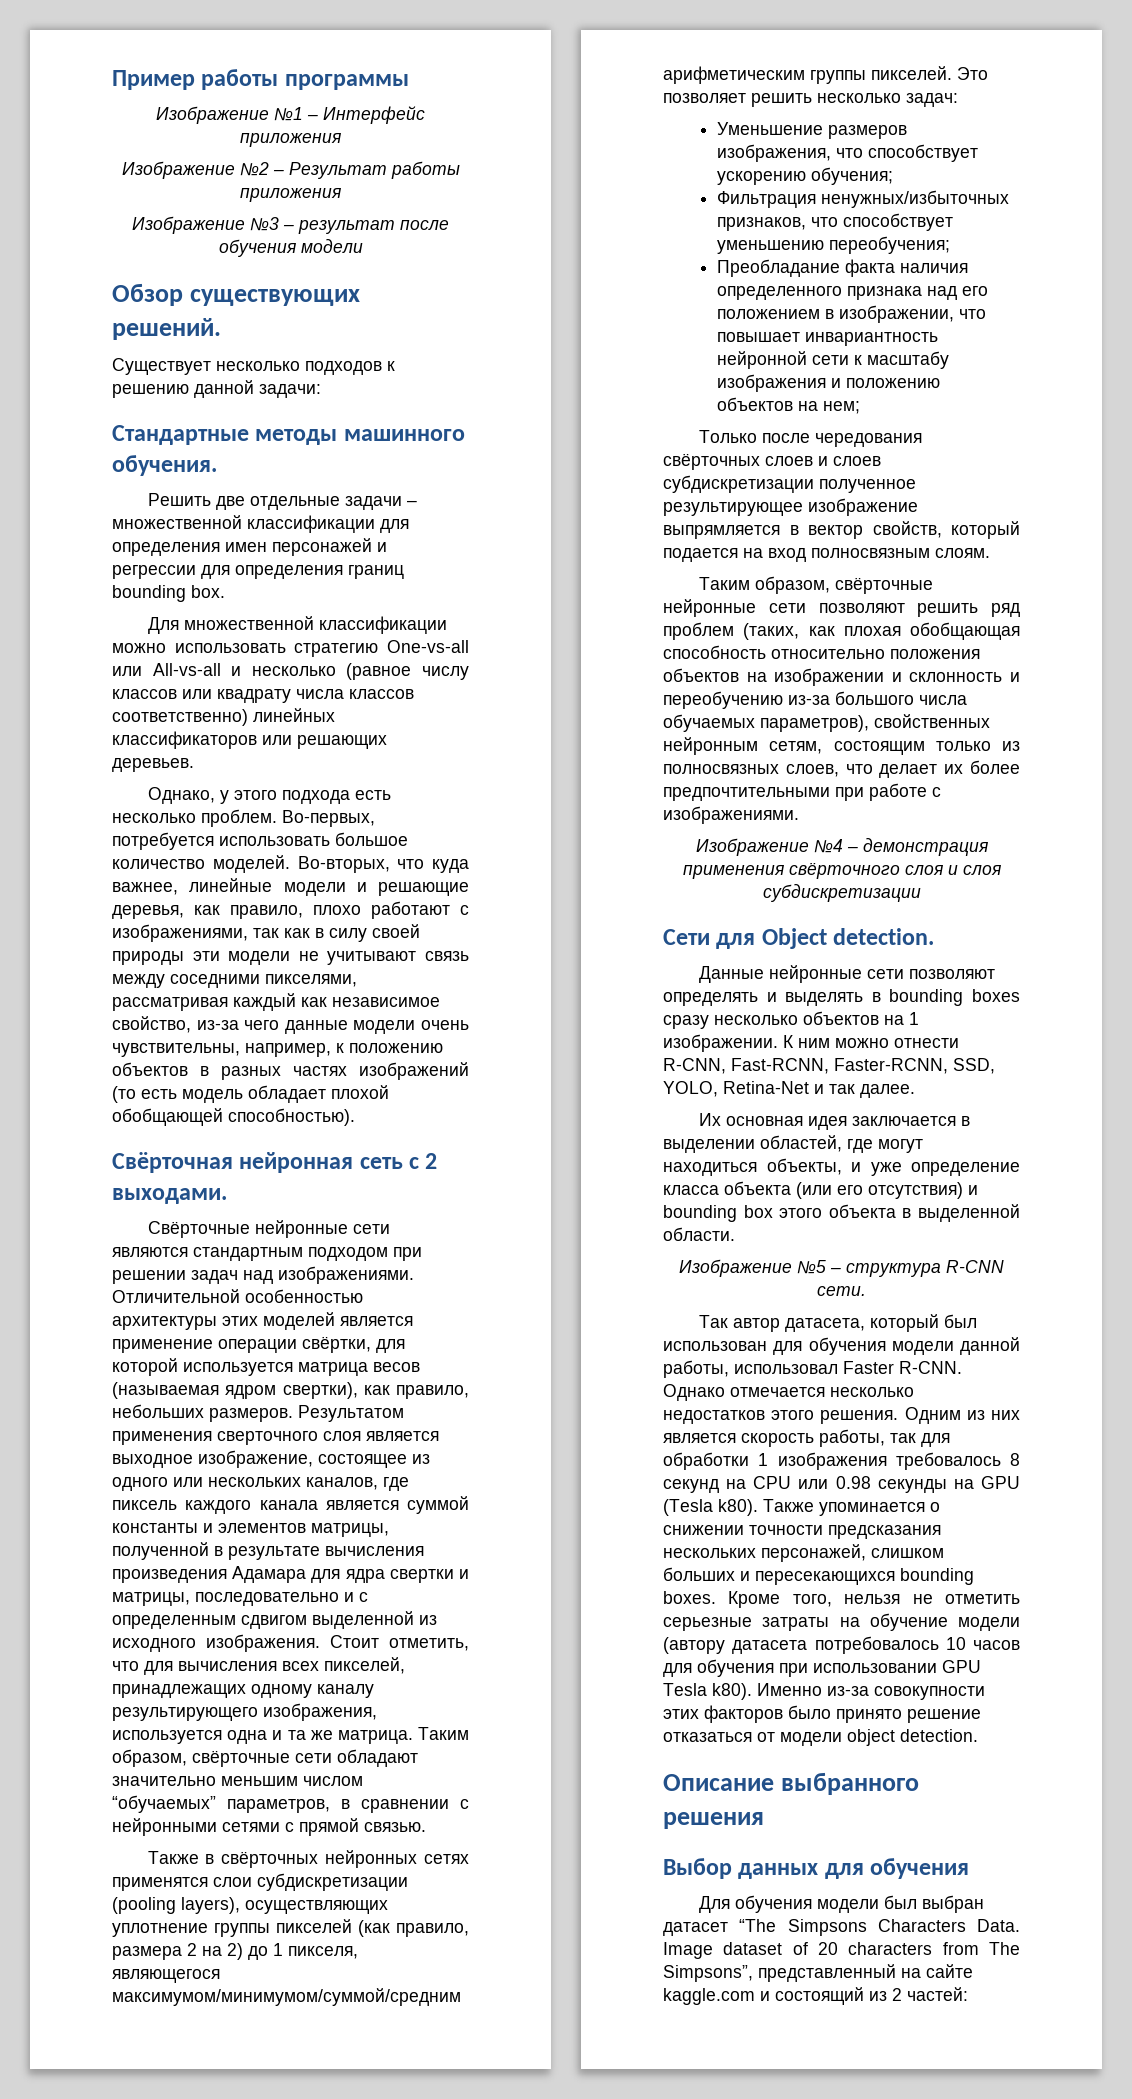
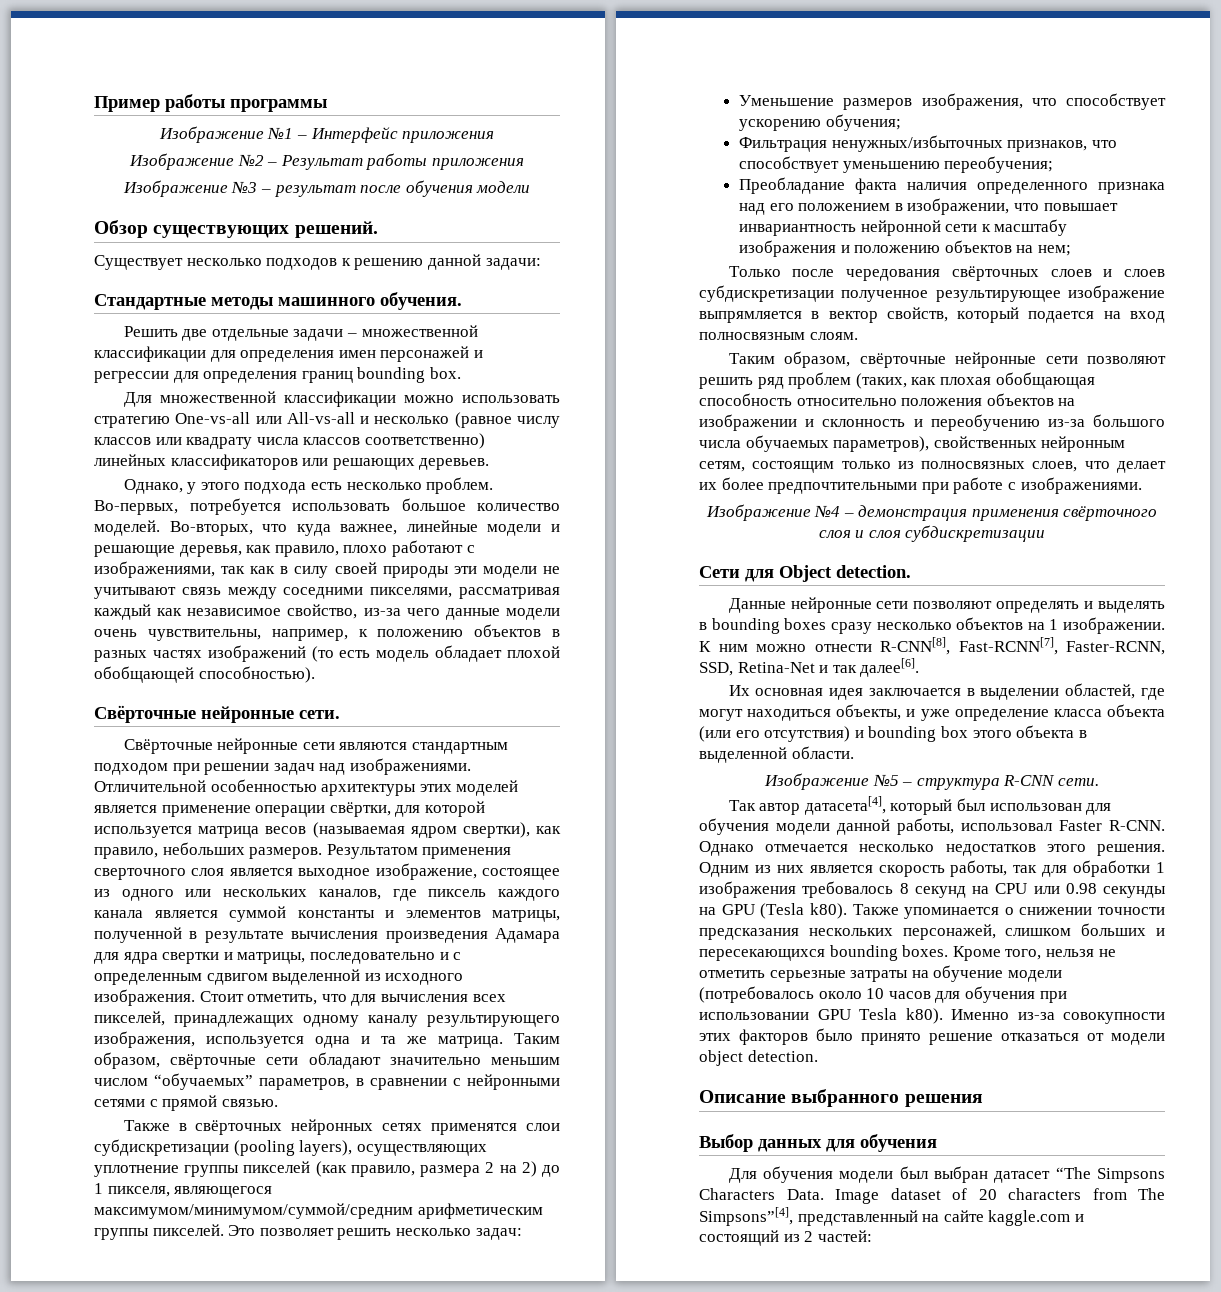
- Свёрточная нейронная сеть с 2 выходами.
+ Свёрточные нейронные сети.
- К ним можно отнести R-CNN, Fast-RCNN, Faster-RCNN, SSD, YOLO, Retina-Net и так далее.
+ К ним можно отнести R-CNN[8], Fast-RCNN[7], Faster-RCNN, SSD, Retina-Net и так далее[6].
- Так автор датасета, который был использован для обучения модели данной работы, использовал Faster R-CNN.
+ Так автор датасета[4], который был использован для обучения модели данной работы, использовал Faster R-CNN.
- Кроме того, нельзя не отметить серьезные затраты на обучение модели (автору датасета потребовалось 10 часов для обучения при использовании GPU Tesla k80).
+ Кроме того, нельзя не отметить серьезные затраты на обучение модели (потребовалось около 10 часов для обучения при использовании GPU Tesla k80).
- Image dataset of 20 characters from The Simpsons”, представленный на сайте kaggle.com и состоящий из 2 частей:
+ Image dataset of 20 characters from The Simpsons”[4], представленный на сайте kaggle.com и состоящий из 2 частей:

